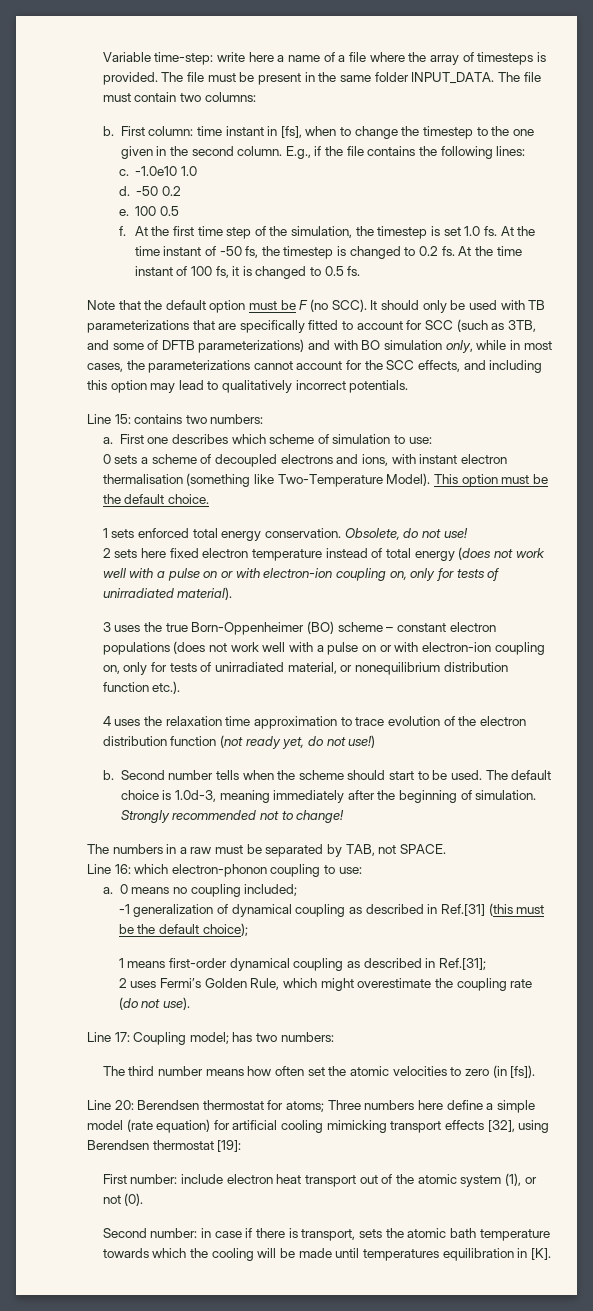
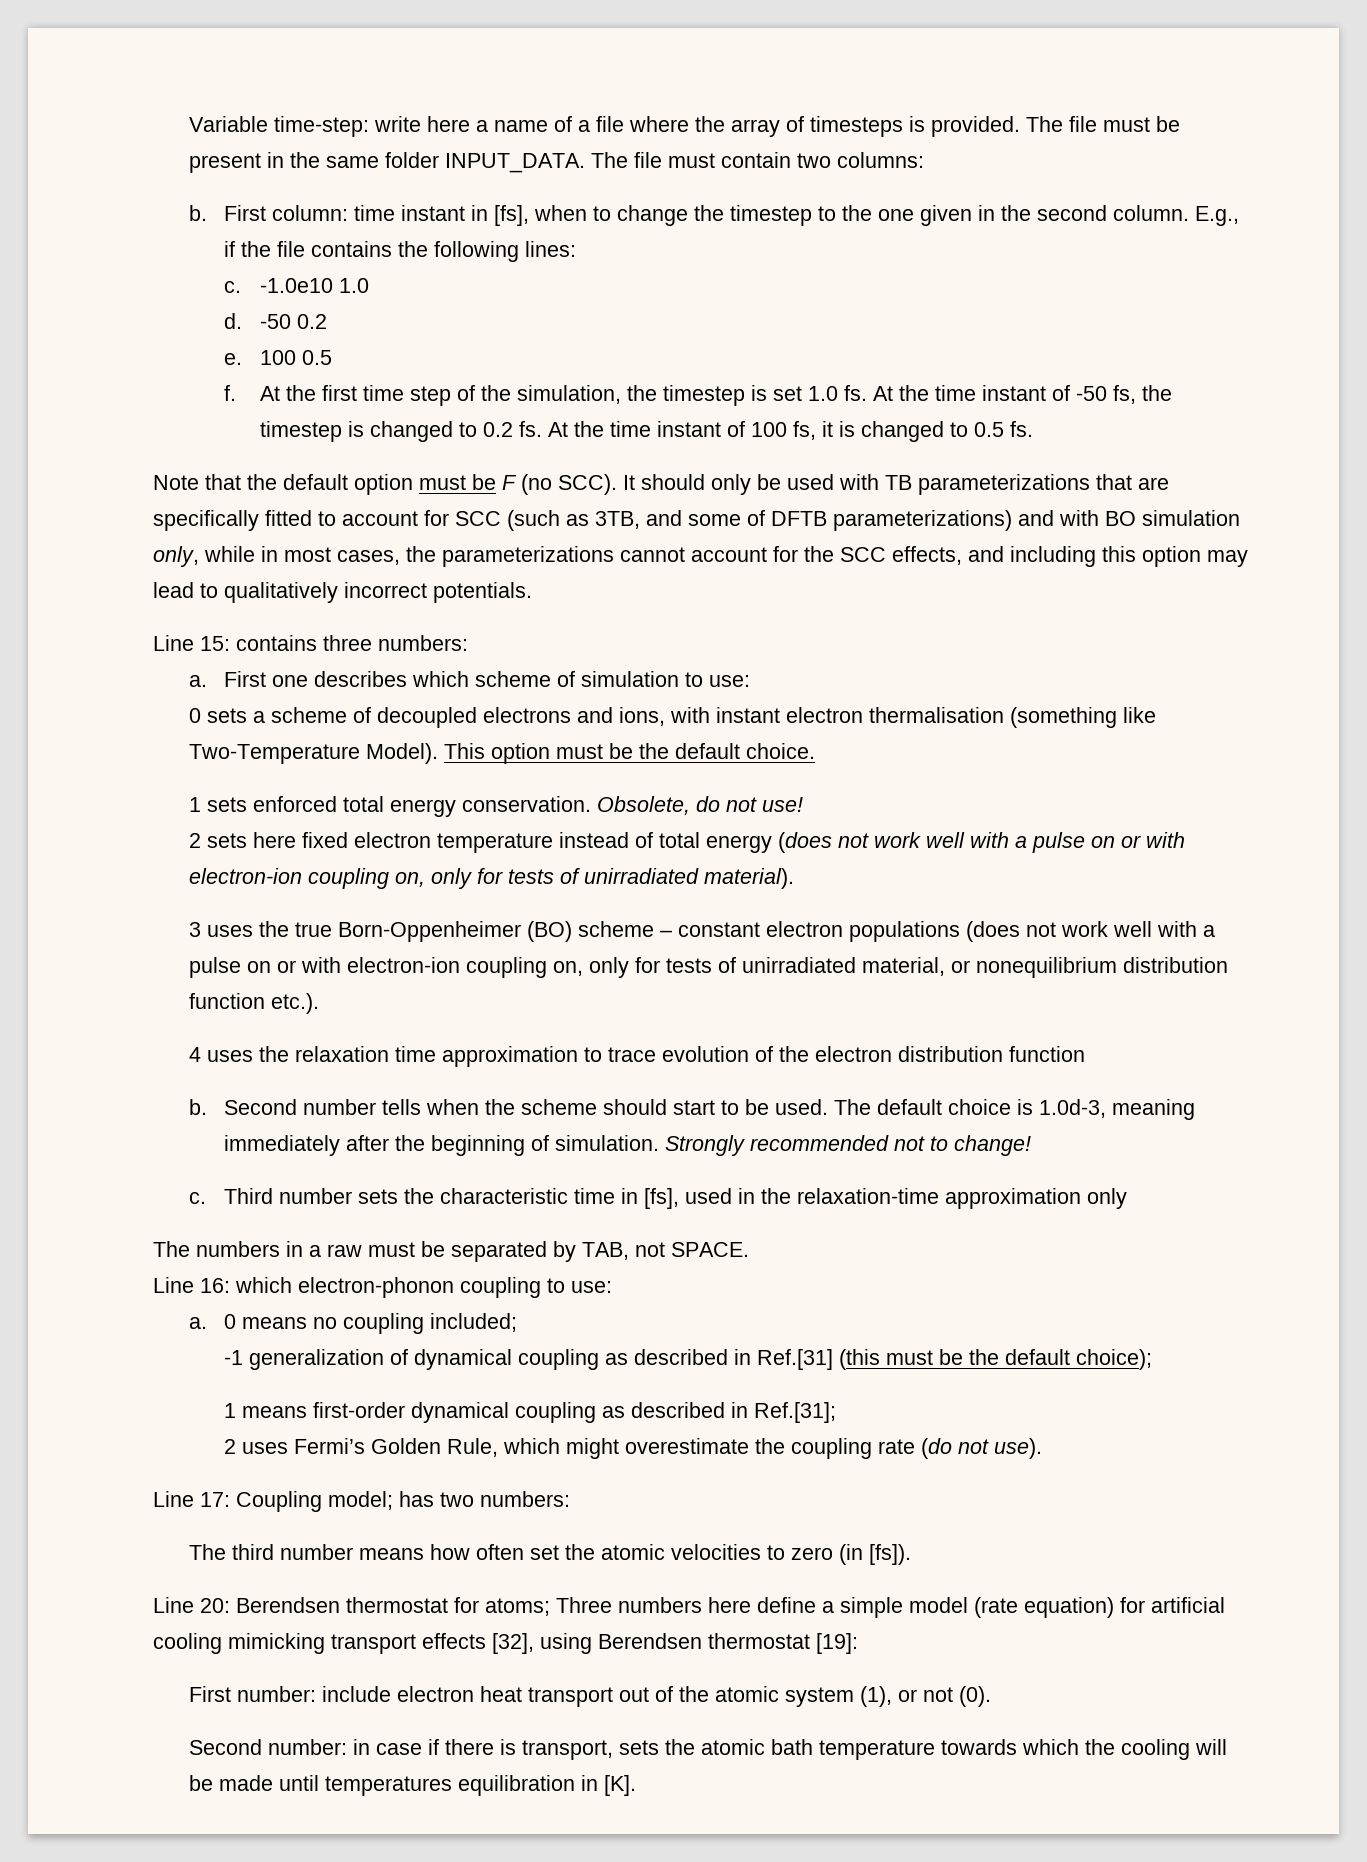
- Line 15: contains two numbers:
+ Line 15: contains three numbers:
- 4 uses the relaxation time approximation to trace evolution of the electron distribution function (not ready yet, do not use!)
+ 4 uses the relaxation time approximation to trace evolution of the electron distribution function
+ c. Third number sets the characteristic time in [fs], used in the relaxation-time approximation only

